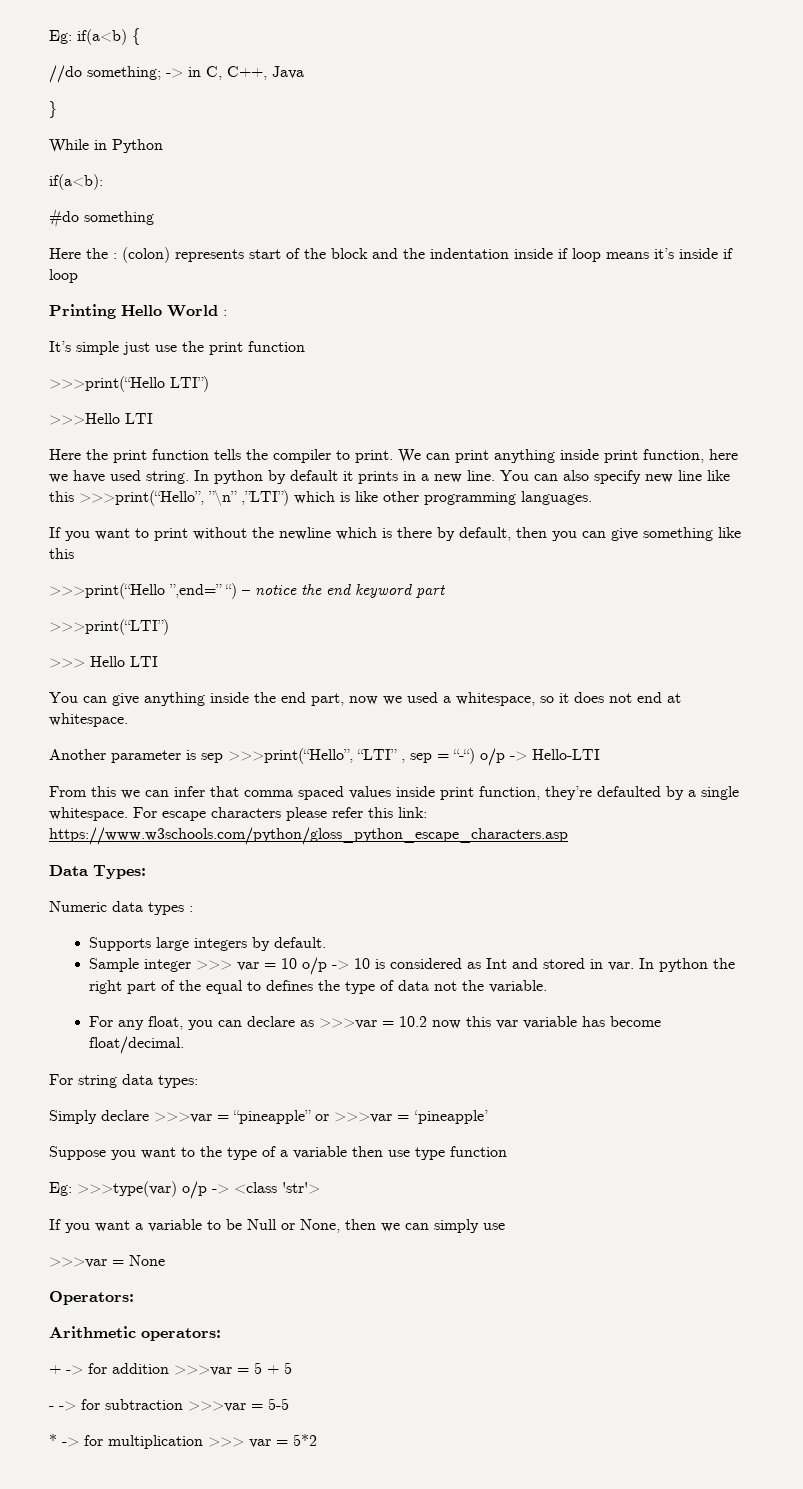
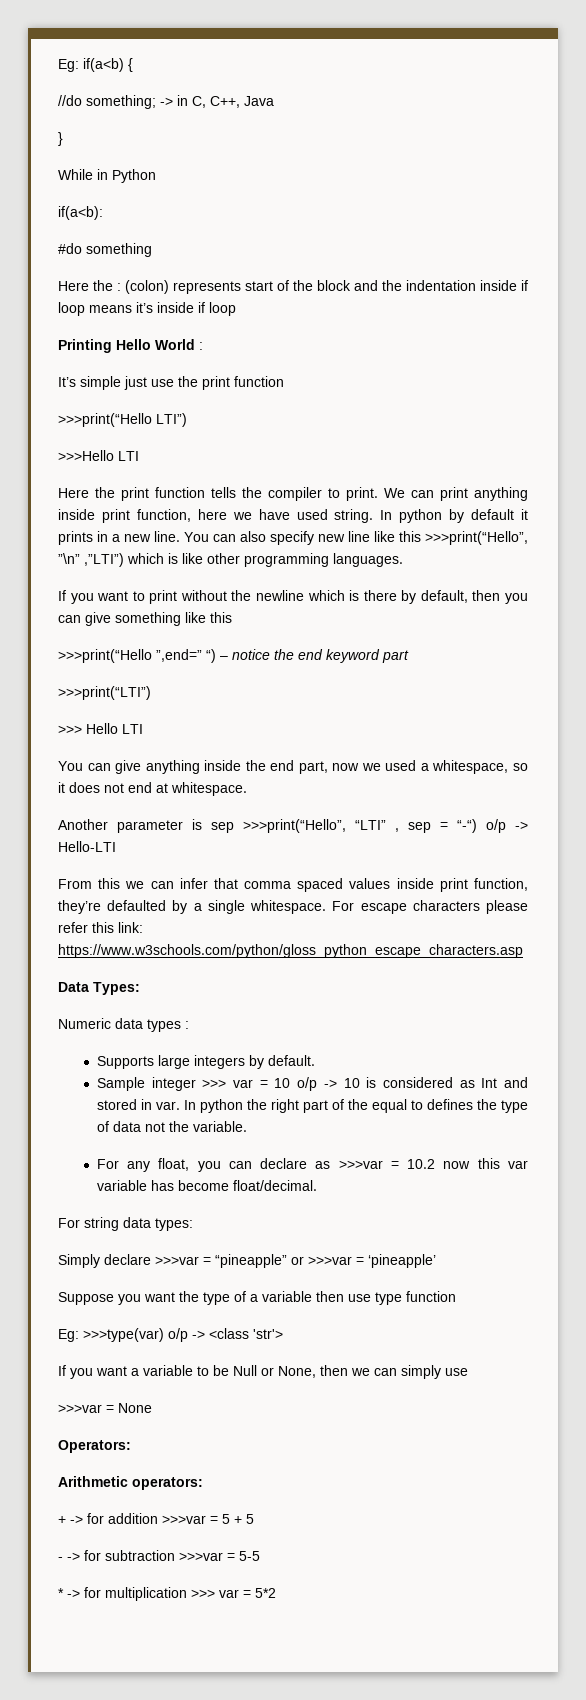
- Suppose you want to the type of a variable then use type function
+ Suppose you want the type of a variable then use type function

